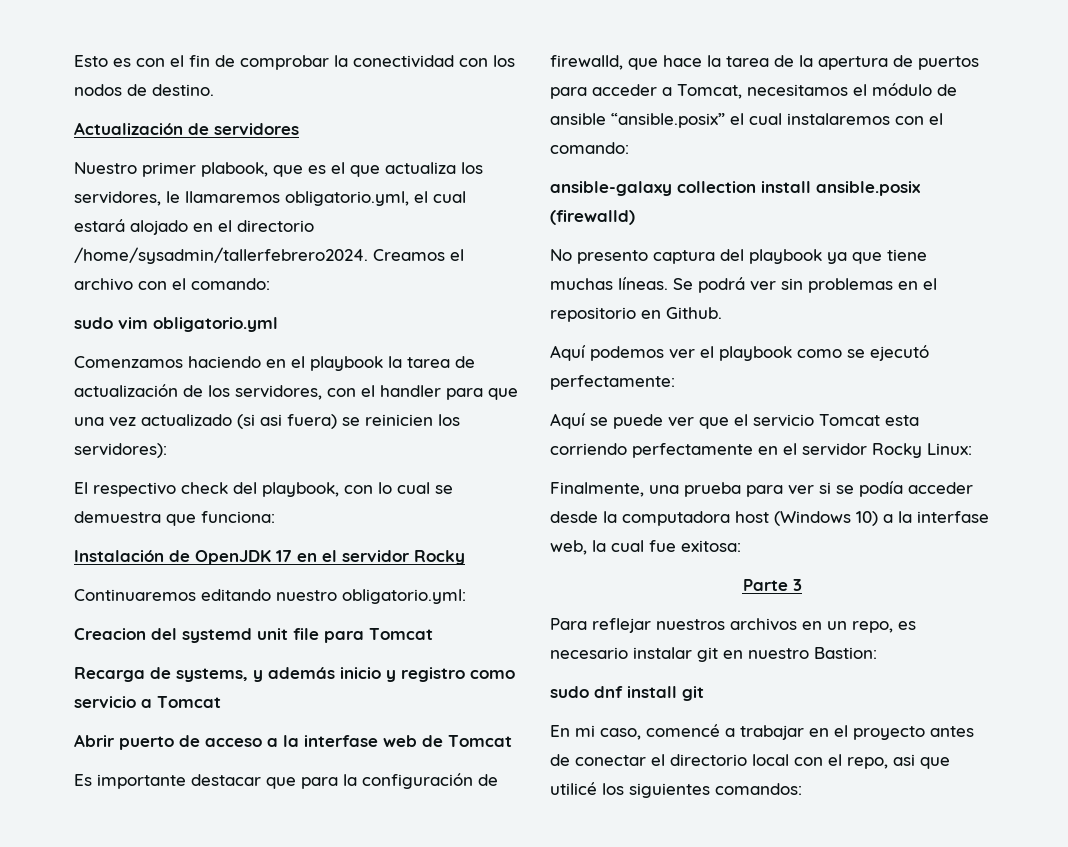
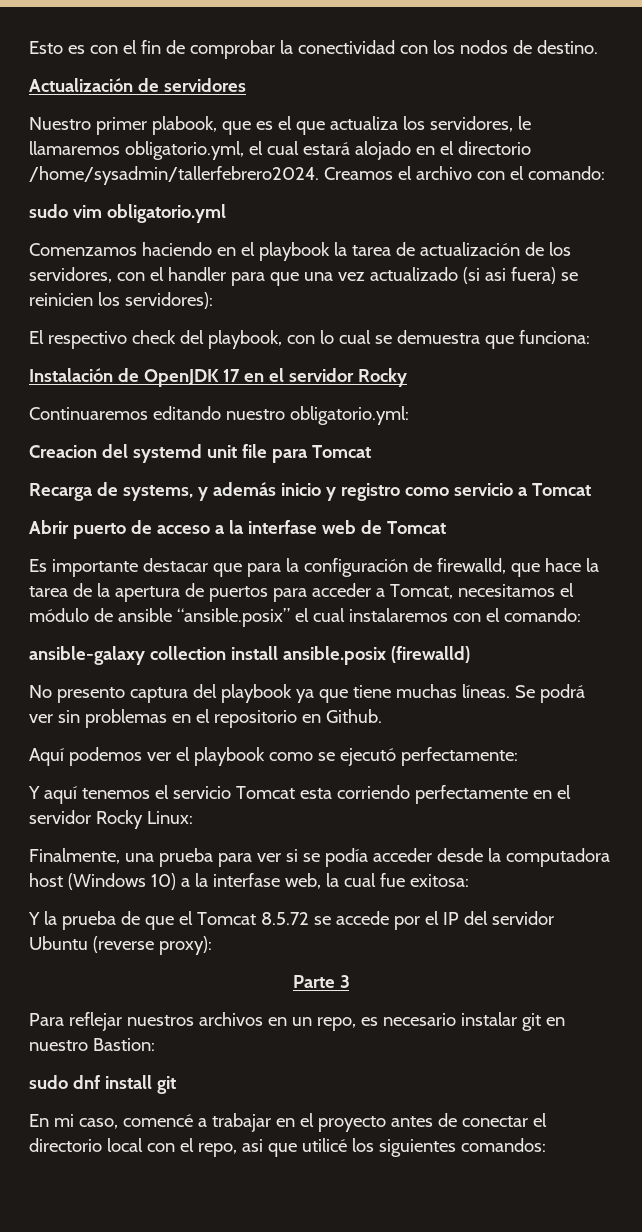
- Aquí se puede ver que el servicio Tomcat esta corriendo perfectamente en el servidor Rocky Linux:
+ Y aquí tenemos el servicio Tomcat esta corriendo perfectamente en el servidor Rocky Linux:
+ Y la prueba de que el Tomcat 8.5.72 se accede por el IP del servidor Ubuntu (reverse proxy):

